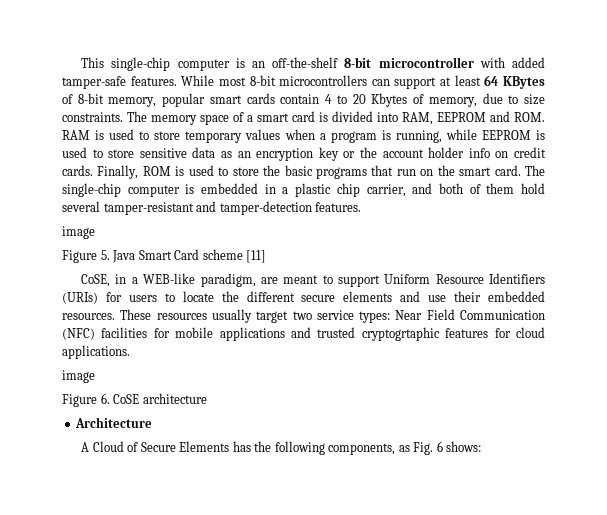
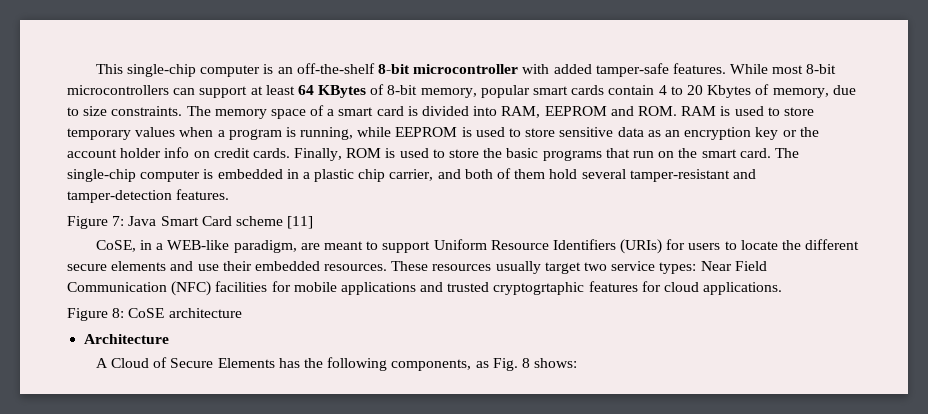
  The single-chip computer is embedded in a plastic chip carrier, and both of them hold several tamper-resistant and tamper-detection features.
- image
- Figure 5. Java Smart Card scheme [11]
+ Figure 7: Java Smart Card scheme [11]
  These resources usually target two service types: Near Field Communication (NFC) facilities for mobile applications and trusted cryptogrtaphic features for cloud applications.
- image
- Figure 6. CoSE architecture
+ Figure 8: CoSE architecture
- A Cloud of Secure Elements has the following components, as Fig. 6 shows:
+ A Cloud of Secure Elements has the following components, as Fig. 8 shows:

